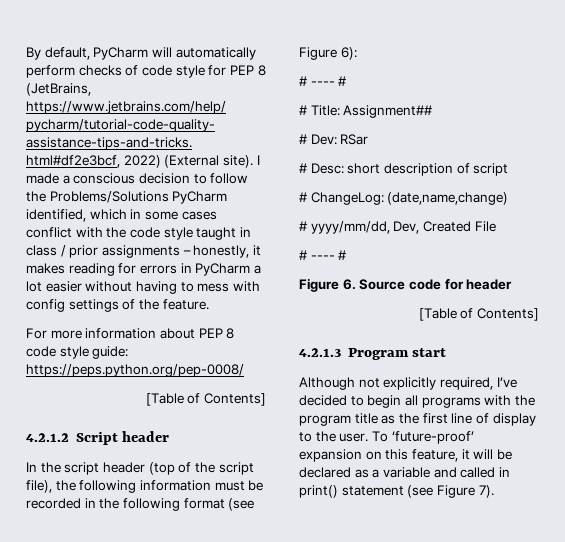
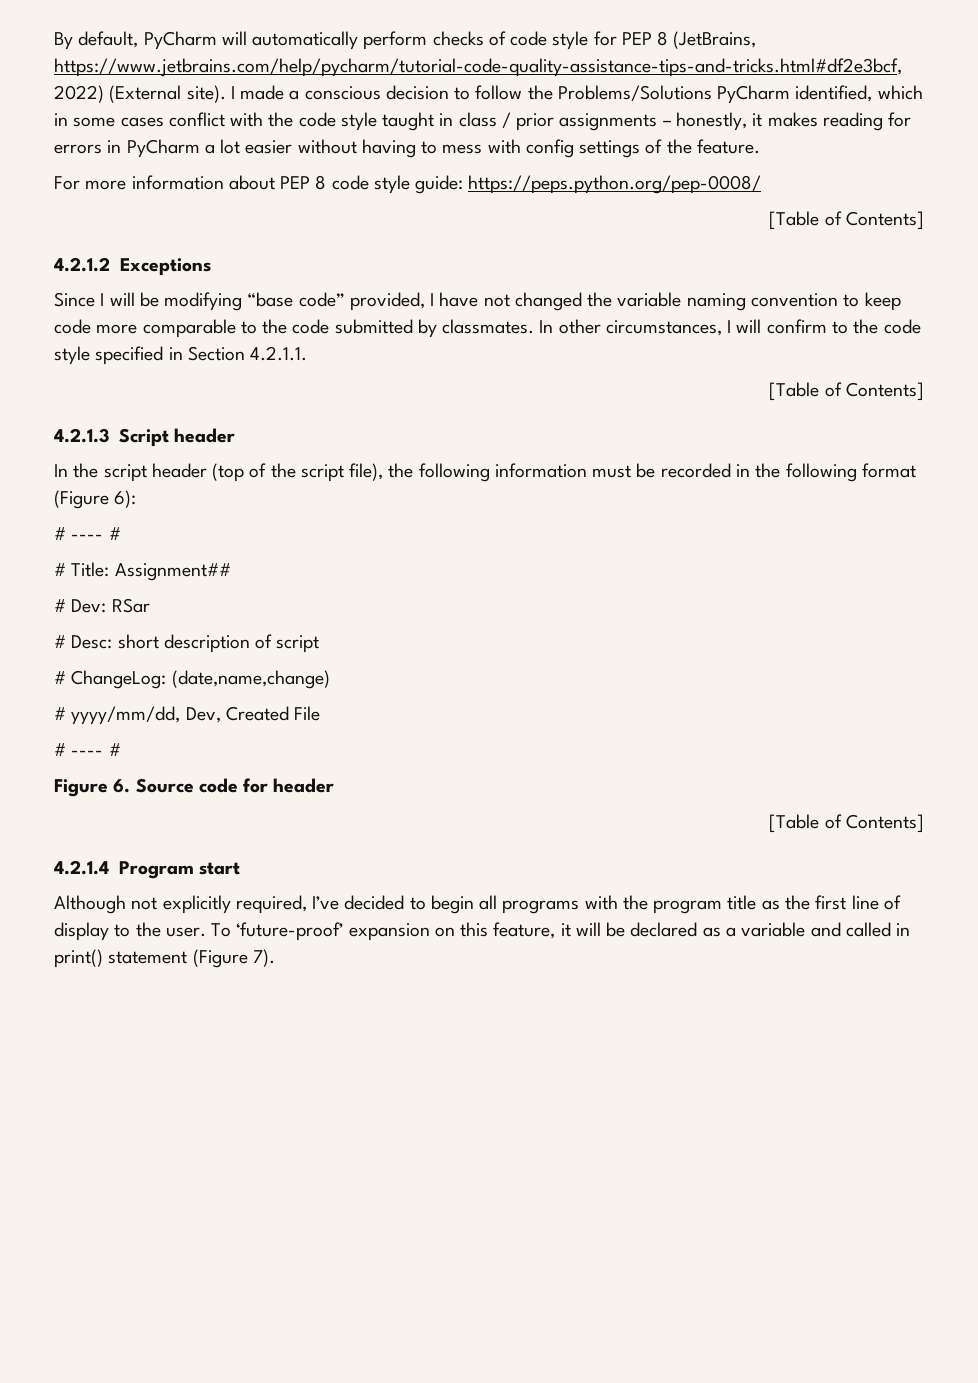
- 4.2.1.2 Script header
+ 4.2.1.2 Exceptions
+ Since I will be modifying “base code” provided, I have not changed the variable naming convention to keep code more comparable to the code submitted by classmates. In other circumstances, I will confirm to the code style specified in Section 4.2.1.1.
+ [Table of Contents]
+ 4.2.1.3 Script header
- In the script header (top of the script file), the following information must be recorded in the following format (see Figure 6):
+ In the script header (top of the script file), the following information must be recorded in the following format (Figure 6):
- 4.2.1.3 Program start
+ 4.2.1.4 Program start
- To ‘future-proof’ expansion on this feature, it will be declared as a variable and called in print() statement (see Figure 7).
+ To ‘future-proof’ expansion on this feature, it will be declared as a variable and called in print() statement (Figure 7).

